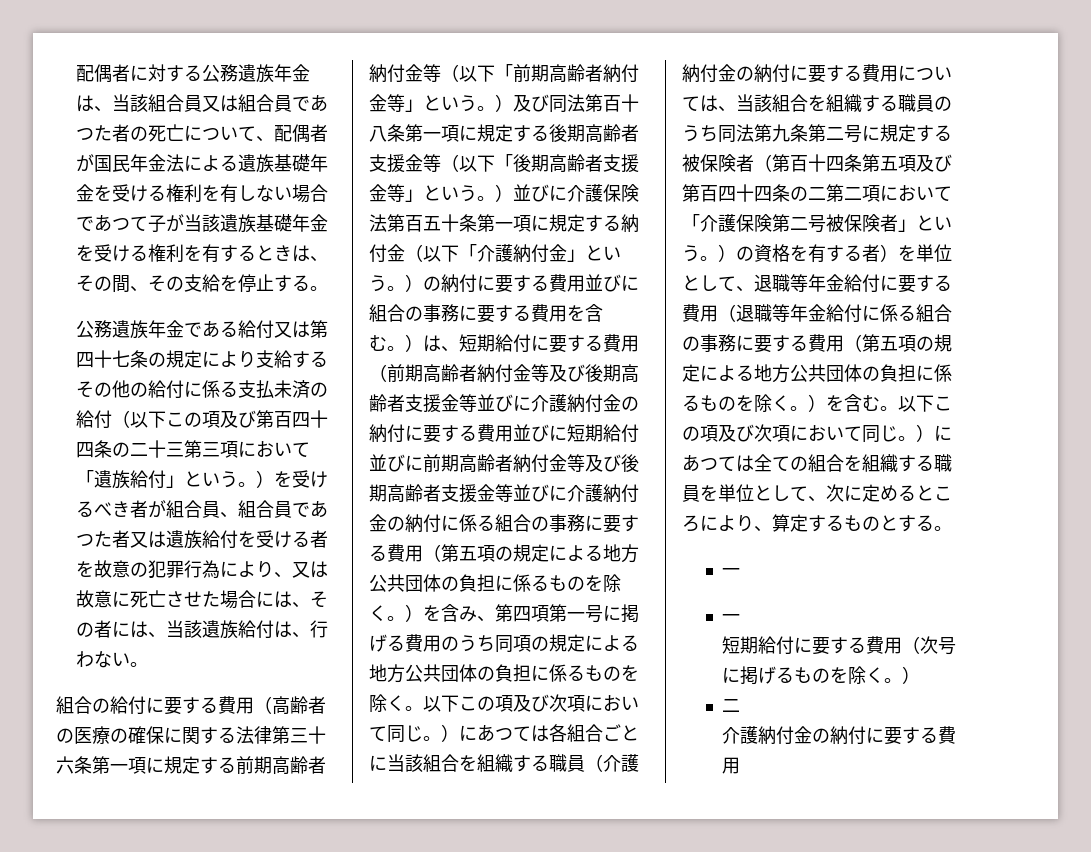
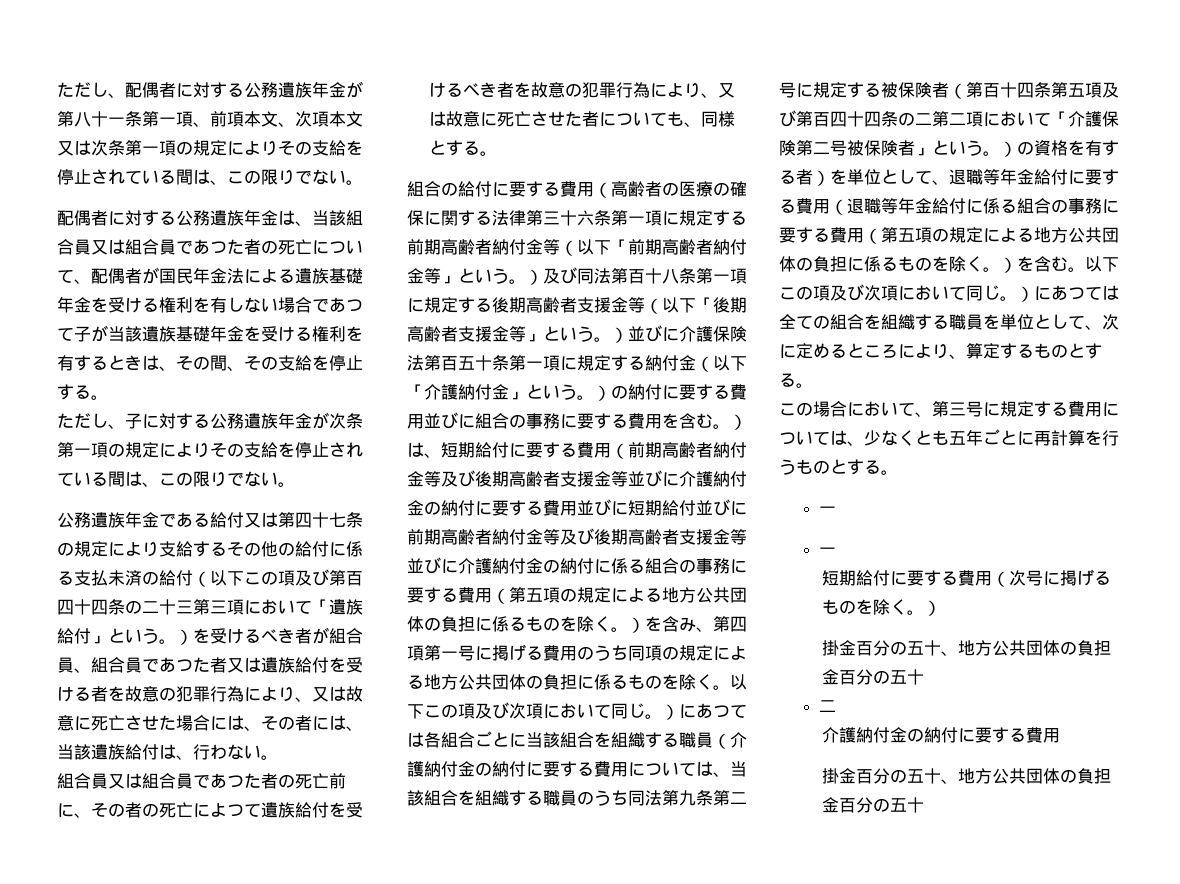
+ ただし、配偶者に対する公務遺族年金が第八十一条第一項、前項本文、次項本文又は次条第一項の規定によりその支給を停止されている間は、この限りでない。
+ ただし、子に対する公務遺族年金が次条第一項の規定によりその支給を停止されている間は、この限りでない。
+ 組合員又は組合員であつた者の死亡前に、その者の死亡によつて遺族給付を受けるべき者を故意の犯罪行為により、又は故意に死亡させた者についても、同様とする。
+ この場合において、第三号に規定する費用については、少なくとも五年ごとに再計算を行うものとする。
  短期給付に要する費用（次号に掲げるものを除く。）
+ 掛金百分の五十、地方公共団体の負担金百分の五十
  二
  介護納付金の納付に要する費用
+ 掛金百分の五十、地方公共団体の負担金百分の五十

